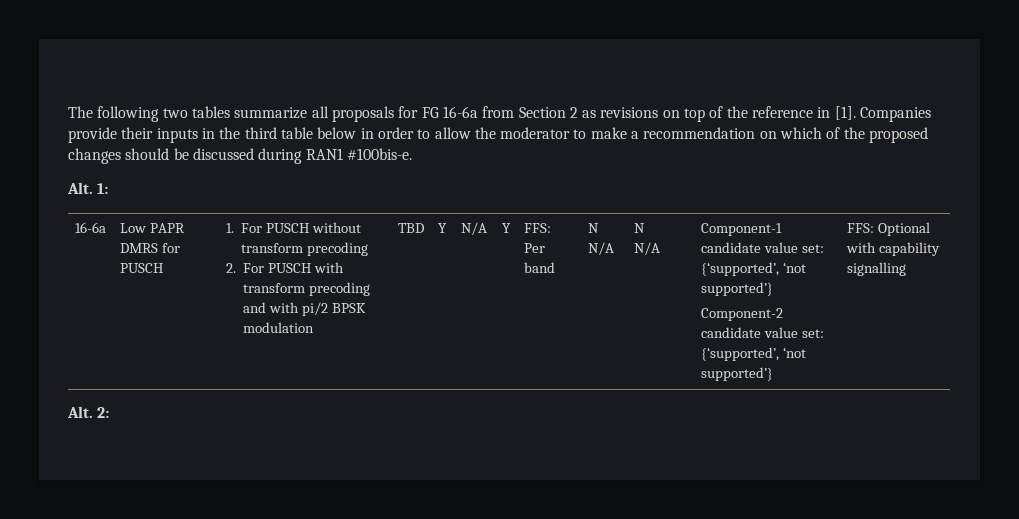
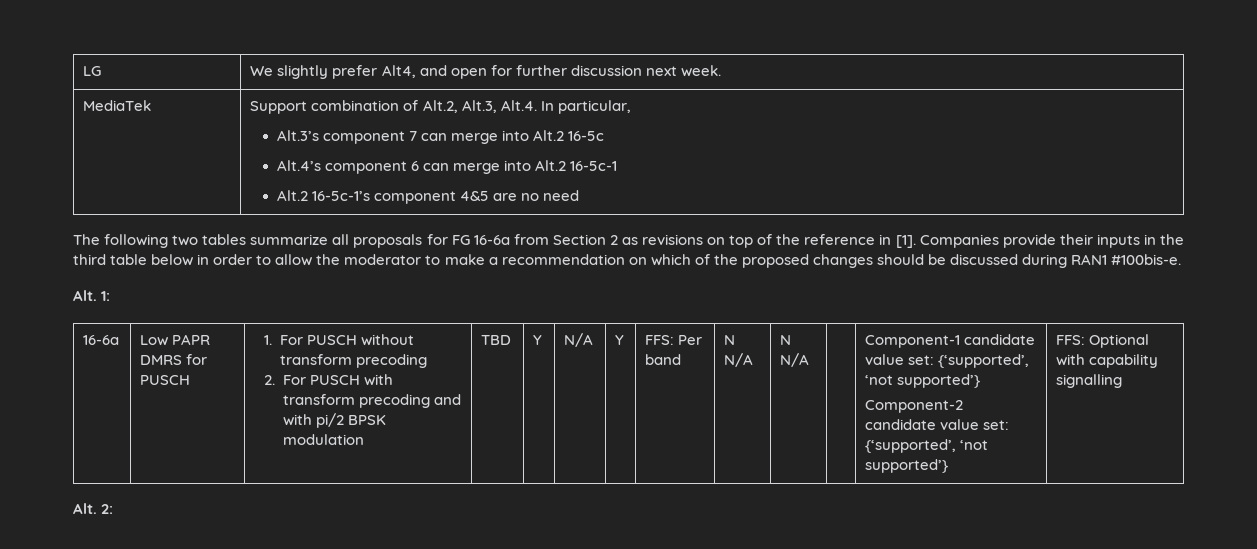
+ LG | We slightly prefer Alt4, and open for further discussion next week.
+ MediaTek | Support combination of Alt.2, Alt.3, Alt.4. In particular,
+ Alt.3’s component 7 can merge into Alt.2 16-5c
+ Alt.4’s component 6 can merge into Alt.2 16-5c-1
+ Alt.2 16-5c-1’s component 4&5 are no need

